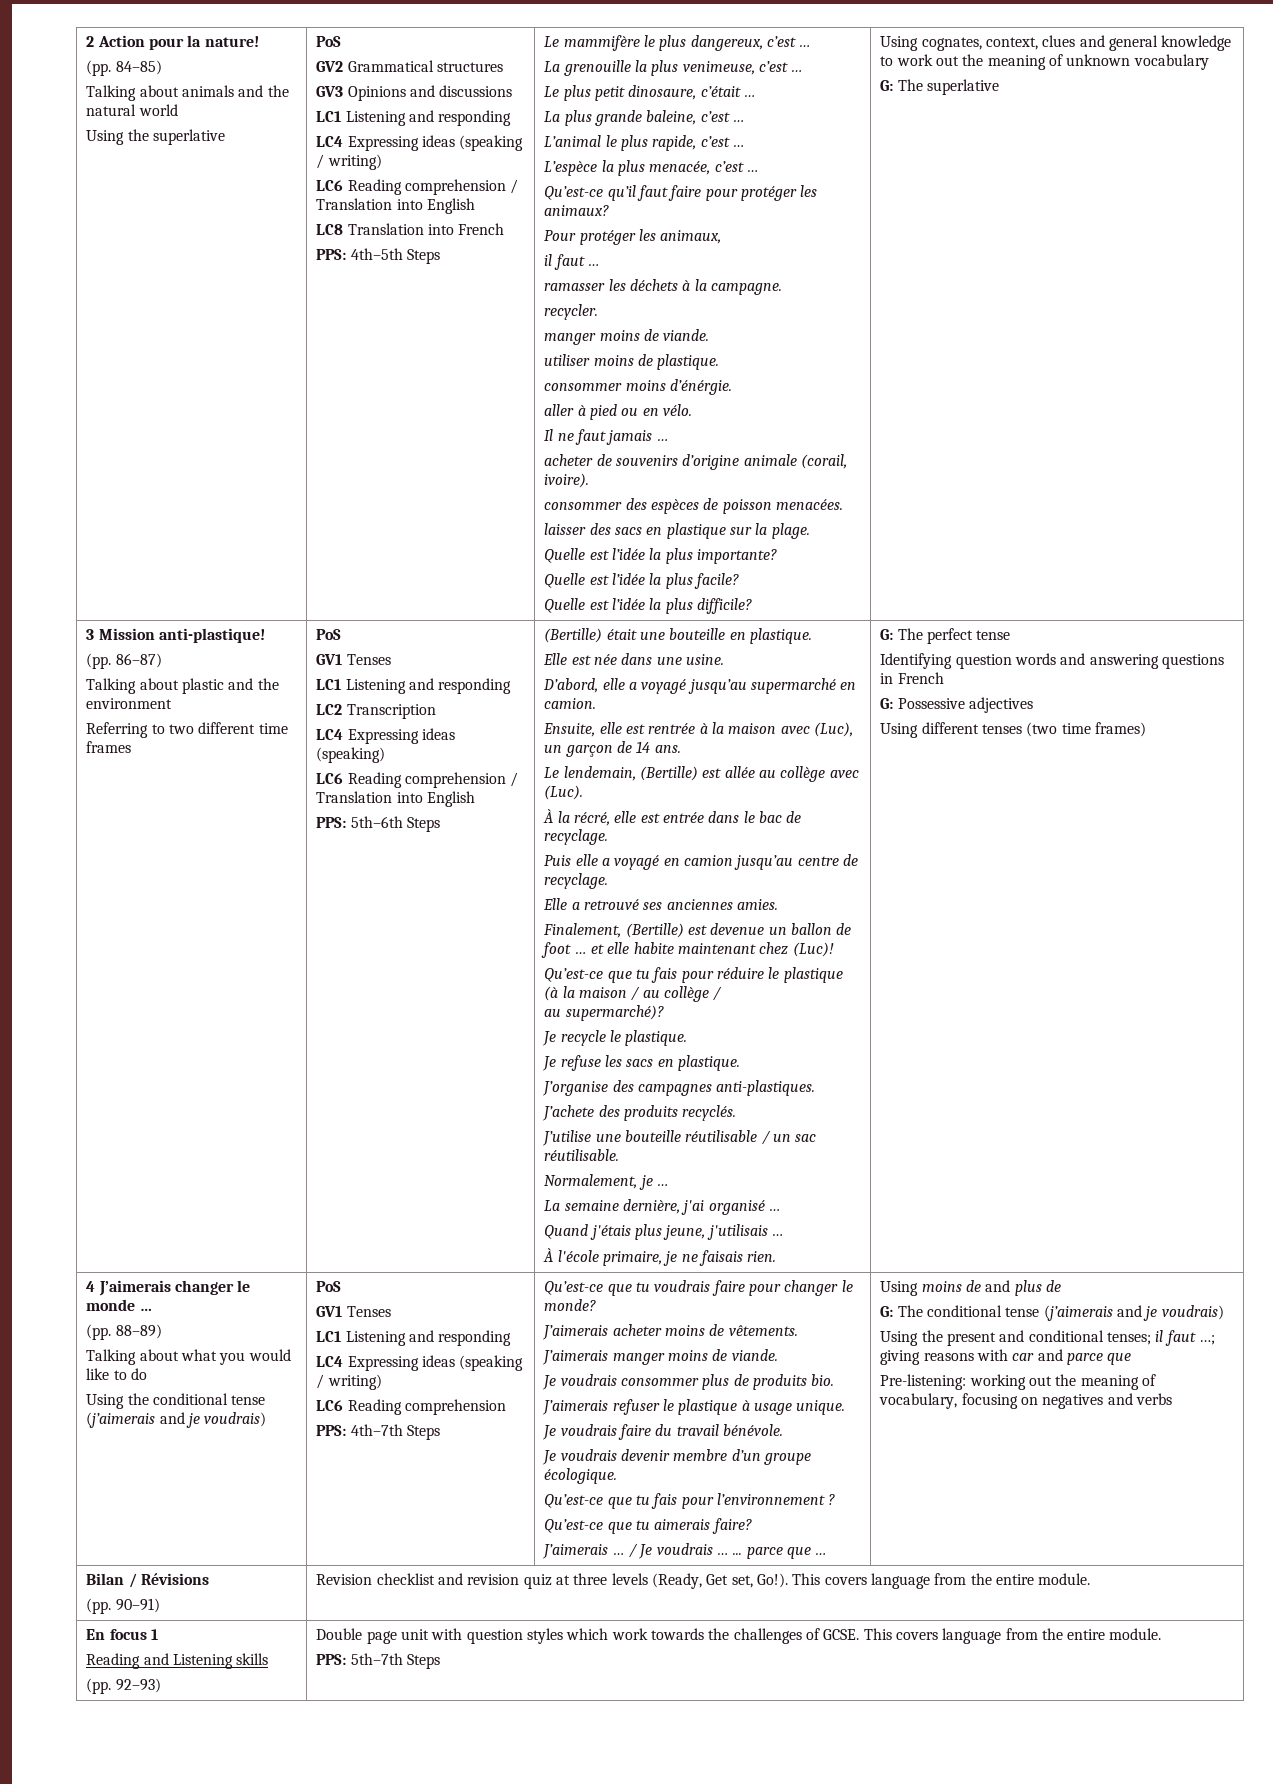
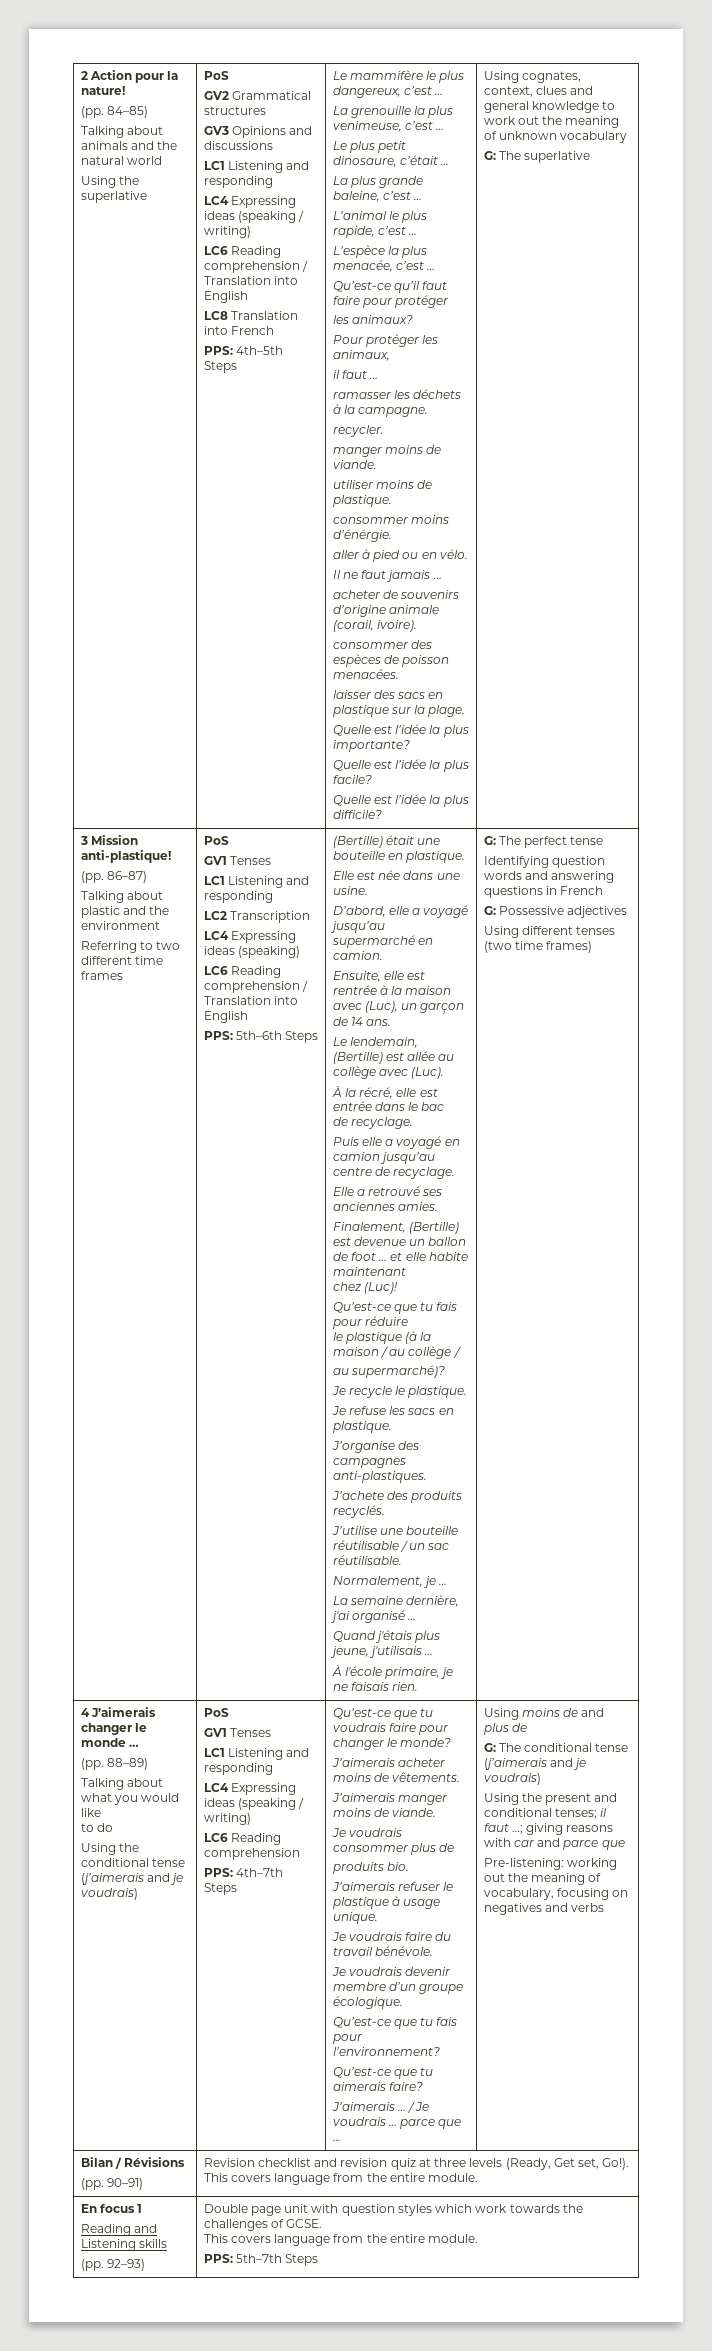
- Qu’est-ce qu’il faut faire pour protéger les animaux?
+ Qu’est-ce qu’il faut faire pour protéger
+ les animaux?
- À la récré, elle est entrée dans le bac de recyclage.
+ À la récré, elle est entrée dans le bac
+ de recyclage.
- Finalement, (Bertille) est devenue un ballon de foot … et elle habite maintenant chez (Luc)!
+ Finalement, (Bertille) est devenue un ballon de foot … et elle habite maintenant
+ chez (Luc)!
- Qu’est-ce que tu fais pour réduire le plastique (à la maison / au collège /
+ Qu’est-ce que tu fais pour réduire
+ le plastique (à la maison / au collège /
- Talking about what you would like to do
+ Talking about what you would like
+ to do
- Je voudrais consommer plus de produits bio.
+ Je voudrais consommer plus de
+ produits bio.
- Qu’est-ce que tu fais pour l’environnement ?
+ Qu’est-ce que tu fais pour l’environnement?
- / Je voudrais … ... parce que …
+ / Je voudrais … parce que …
  En focus 1
  Reading and Listening skills
- (pp. 92–93) | Double page unit with question styles which work towards the challenges of GCSE. This covers language from the entire module.
+ (pp. 92–93) | Double page unit with question styles which work towards the challenges of GCSE.
+ This covers language from the entire module.

